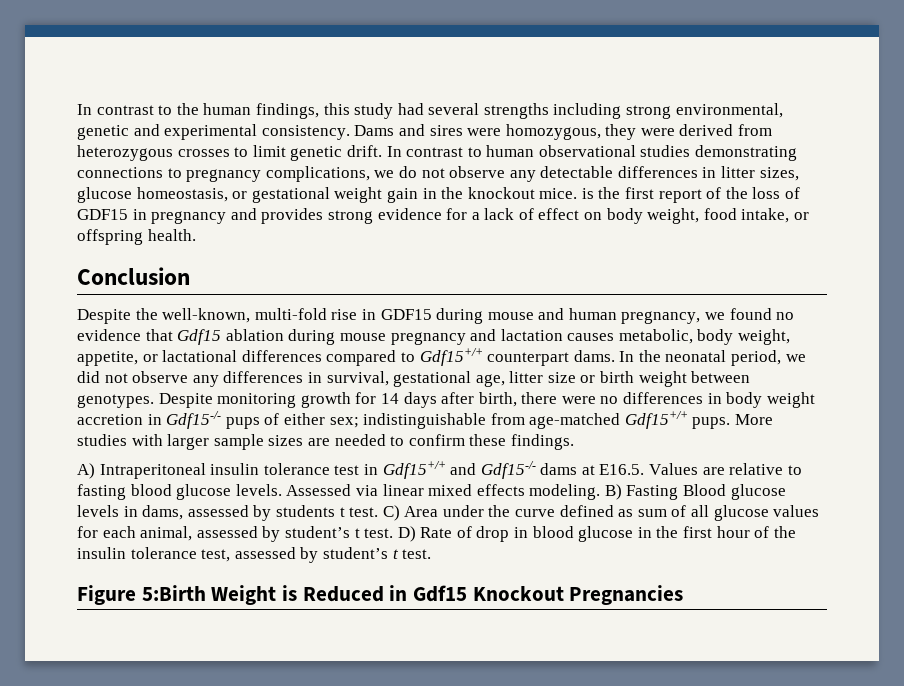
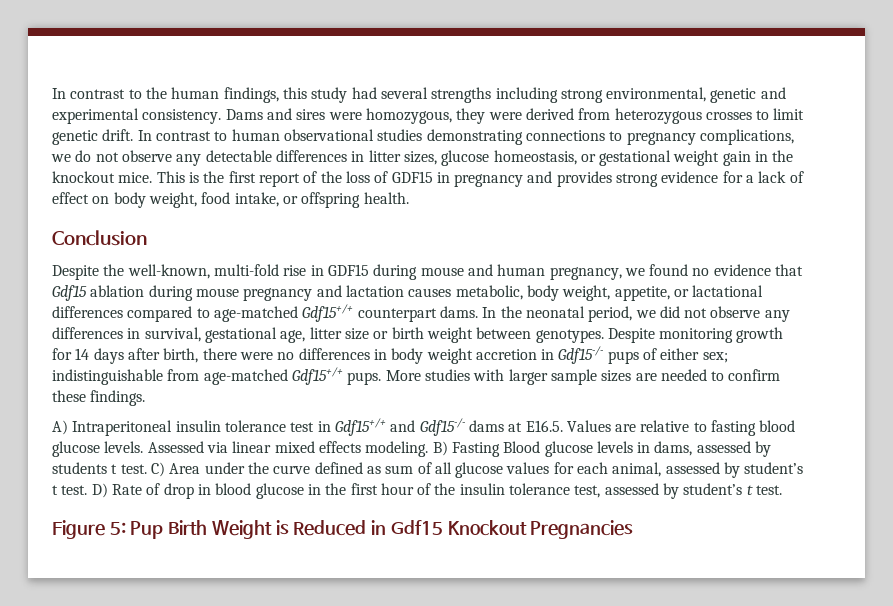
- In contrast to human observational studies demonstrating connections to pregnancy complications, we do not observe any detectable differences in litter sizes, glucose homeostasis, or gestational weight gain in the knockout mice. is the first report of the loss of GDF15 in pregnancy and provides strong evidence for a lack of effect on body weight, food intake, or offspring health.
+ In contrast to human observational studies demonstrating connections to pregnancy complications, we do not observe any detectable differences in litter sizes, glucose homeostasis, or gestational weight gain in the knockout mice. This is the first report of the loss of GDF15 in pregnancy and provides strong evidence for a lack of effect on body weight, food intake, or offspring health.
- Despite the well-known, multi-fold rise in GDF15 during mouse and human pregnancy, we found no evidence that Gdf15 ablation during mouse pregnancy and lactation causes metabolic, body weight, appetite, or lactational differences compared to Gdf15+/+ counterpart dams.
+ Despite the well-known, multi-fold rise in GDF15 during mouse and human pregnancy, we found no evidence that Gdf15 ablation during mouse pregnancy and lactation causes metabolic, body weight, appetite, or lactational differences compared to age-matched Gdf15+/+ counterpart dams.
- Figure 5:Birth Weight is Reduced in Gdf15 Knockout Pregnancies
+ Figure 5: Pup Birth Weight is Reduced in Gdf15 Knockout Pregnancies

